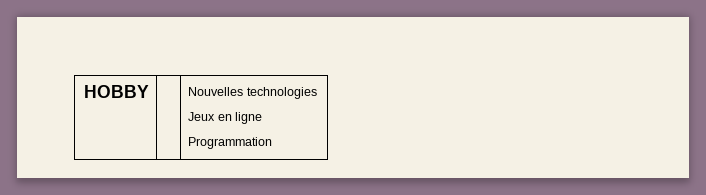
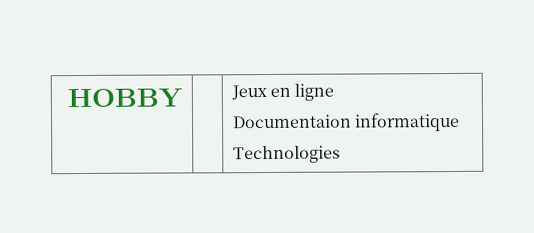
- HOBBY | | Nouvelles technologies
- Jeux en ligne
- Programmation
+ HOBBY | | Jeux en ligne
+ Documentaion informatique
+ Technologies

